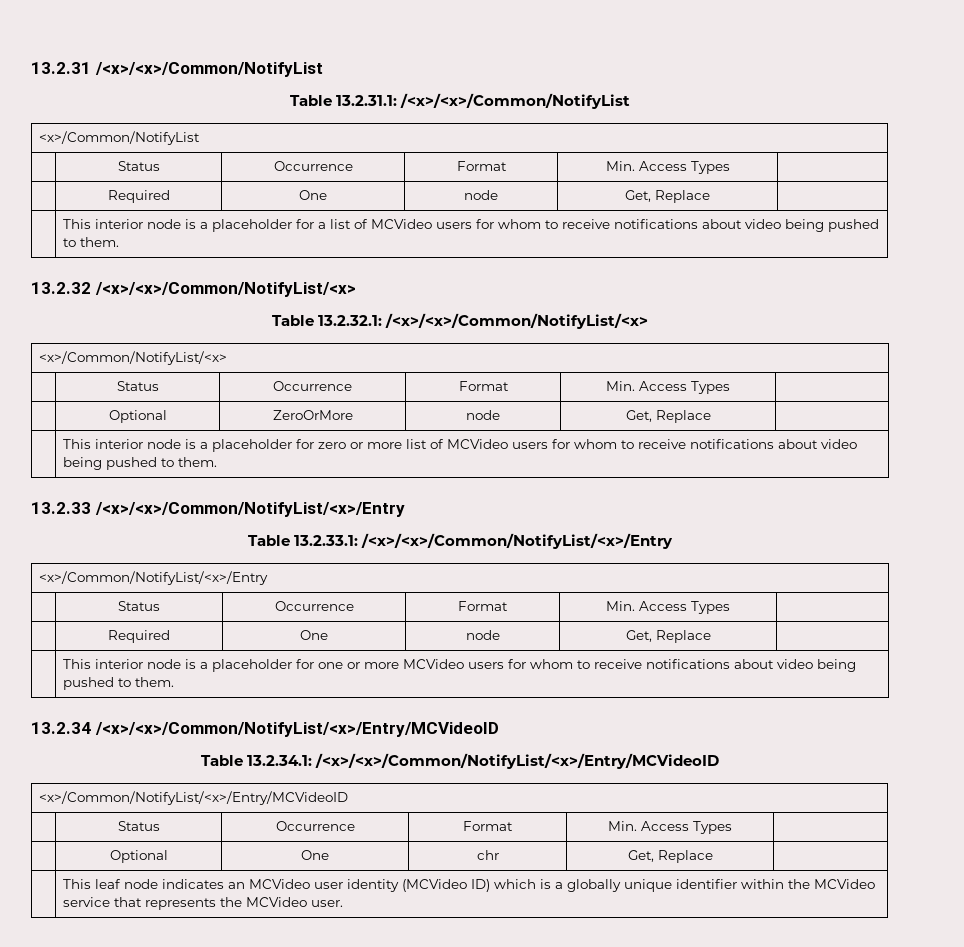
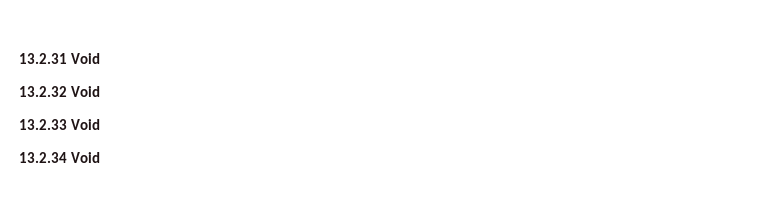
- 13.2.31 /<x>/<x>/Common/NotifyList
- Table 13.2.31.1: /<x>/<x>/Common/NotifyList
- <x>/Common/NotifyList
- | Status | Occurrence | Format | Min. Access Types |
- | Required | One | node | Get, Replace |
- | This interior node is a placeholder for a list of MCVideo users for whom to receive notifications about video being pushed to them.
- 13.2.32 /<x>/<x>/Common/NotifyList/<x>
- Table 13.2.32.1: /<x>/<x>/Common/NotifyList/<x>
- <x>/Common/NotifyList/<x>
- | Status | Occurrence | Format | Min. Access Types |
- | Optional | ZeroOrMore | node | Get, Replace |
- | This interior node is a placeholder for zero or more list of MCVideo users for whom to receive notifications about video being pushed to them.
- 13.2.33 /<x>/<x>/Common/NotifyList/<x>/Entry
- Table 13.2.33.1: /<x>/<x>/Common/NotifyList/<x>/Entry
- <x>/Common/NotifyList/<x>/Entry
- | Status | Occurrence | Format | Min. Access Types |
- | Required | One | node | Get, Replace |
- | This interior node is a placeholder for one or more MCVideo users for whom to receive notifications about video being pushed to them.
- 13.2.34 /<x>/<x>/Common/NotifyList/<x>/Entry/MCVideoID
- Table 13.2.34.1: /<x>/<x>/Common/NotifyList/<x>/Entry/MCVideoID
- <x>/Common/NotifyList/<x>/Entry/MCVideoID
- | Status | Occurrence | Format | Min. Access Types |
- | Optional | One | chr | Get, Replace |
- | This leaf node indicates an MCVideo user identity (MCVideo ID) which is a globally unique identifier within the MCVideo service that represents the MCVideo user.
+ 13.2.31 Void
+ 13.2.32 Void
+ 13.2.33 Void
+ 13.2.34 Void

